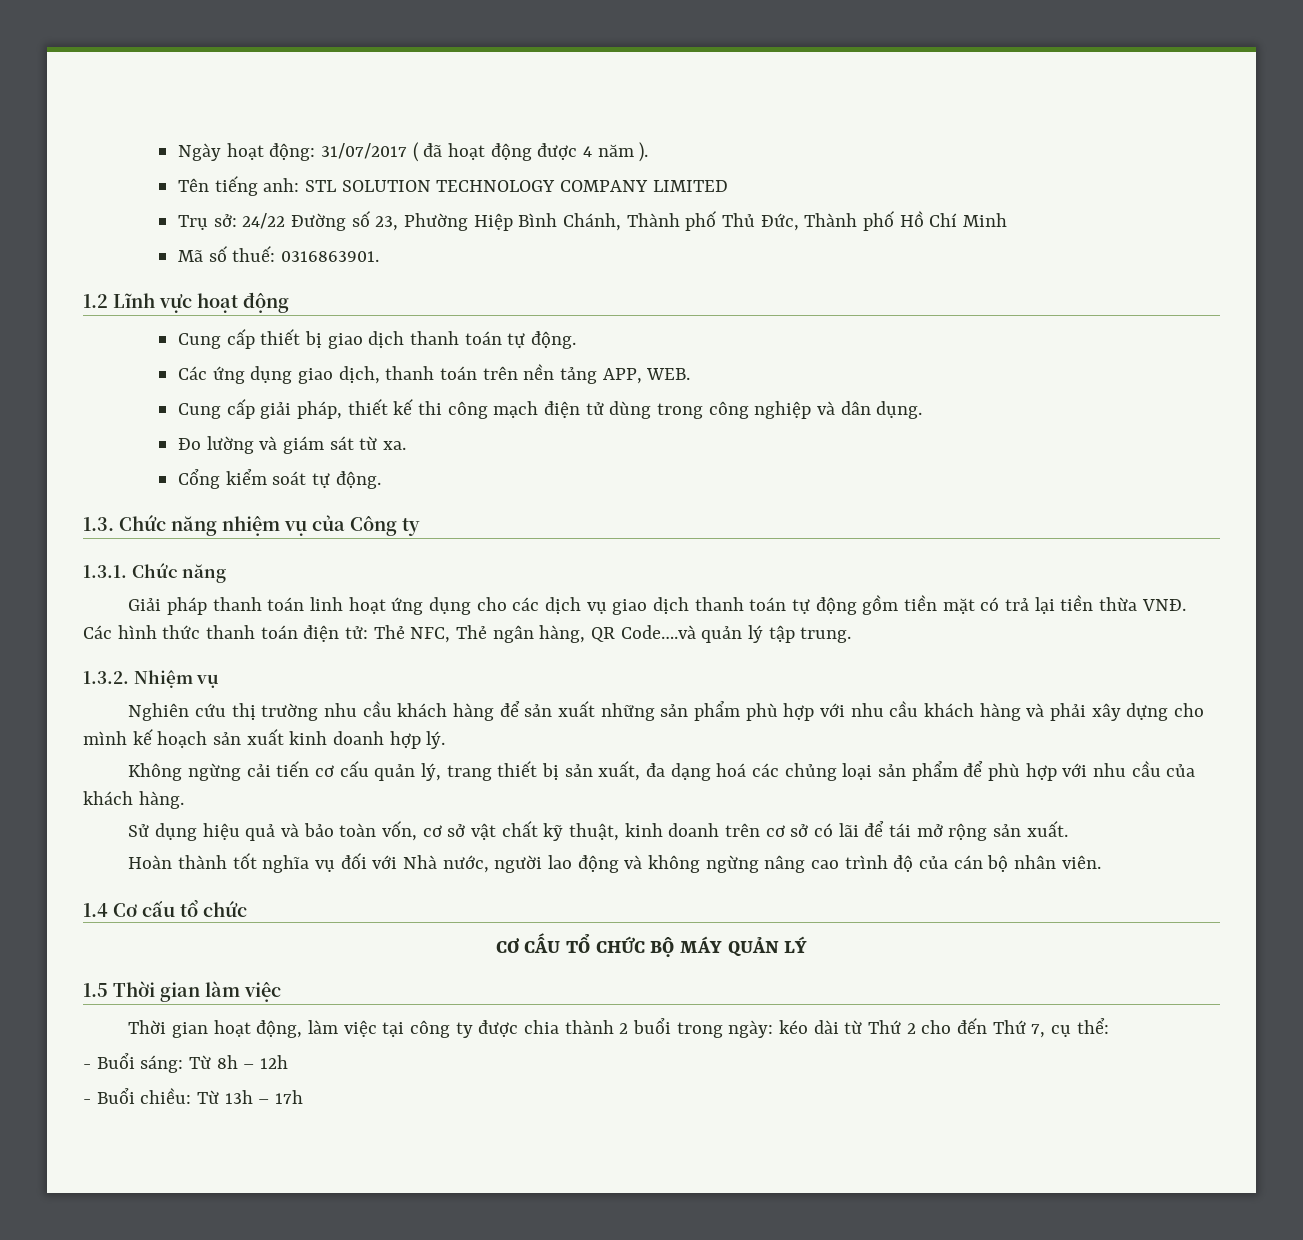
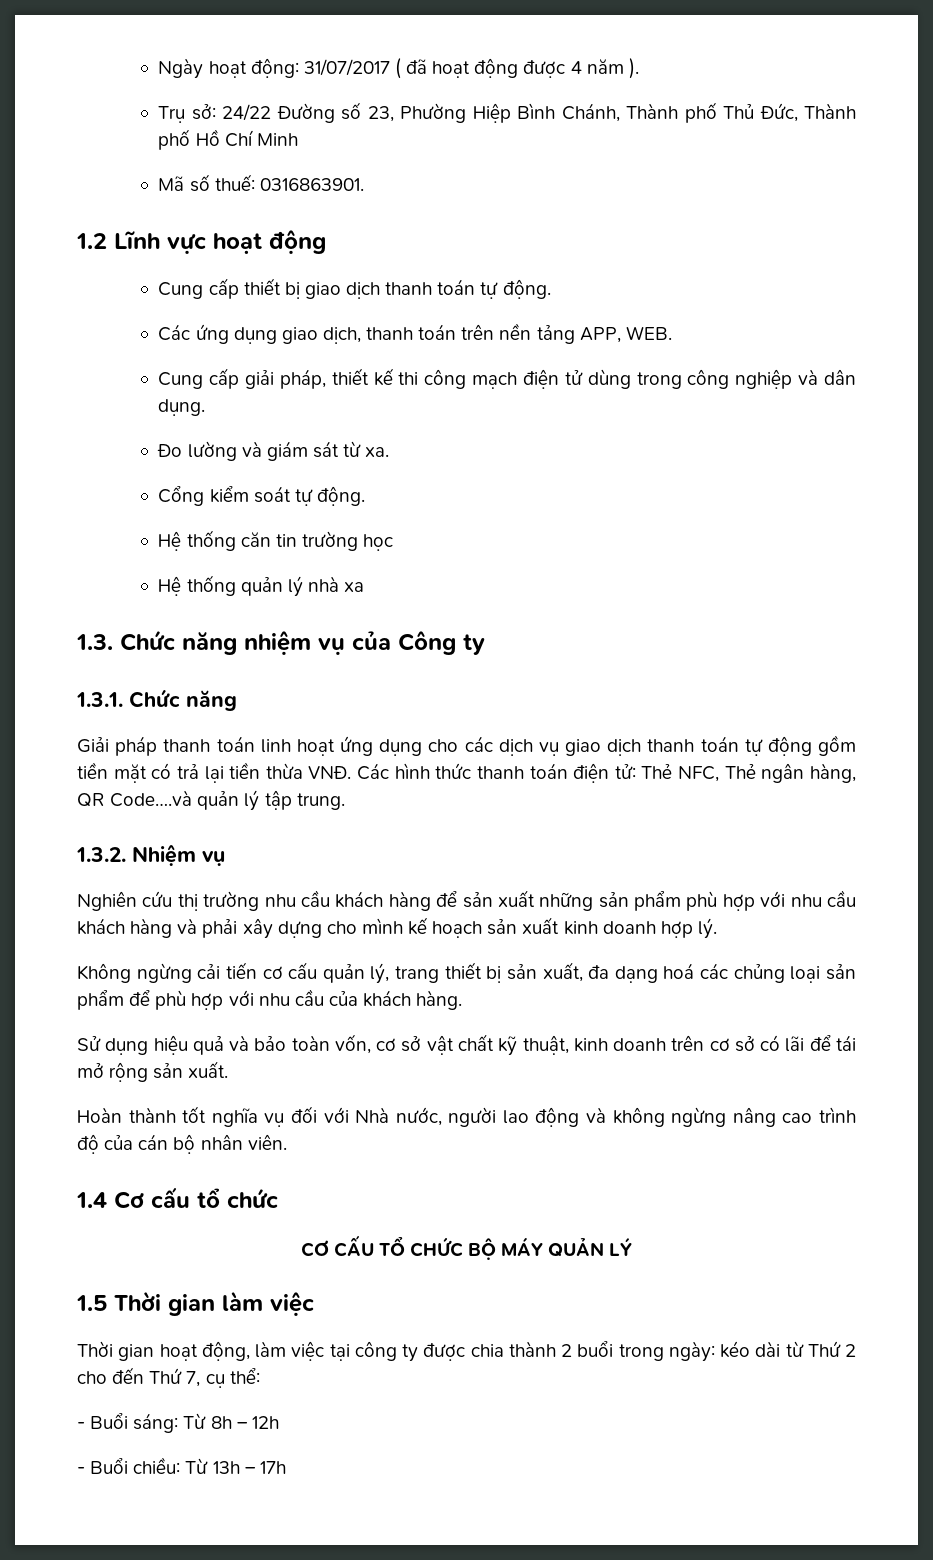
- Tên tiếng anh: STL SOLUTION TECHNOLOGY COMPANY LIMITED
+ Hệ thống căn tin trường học
+ Hệ thống quản lý nhà xa

